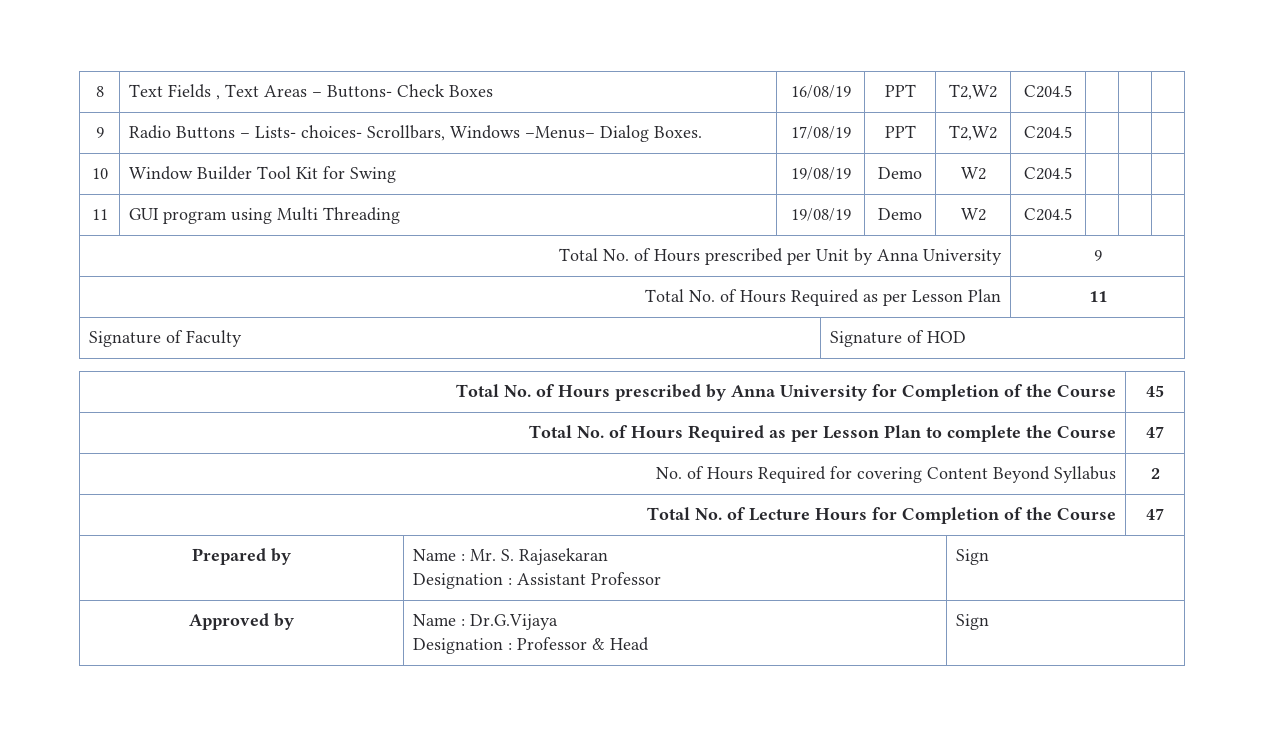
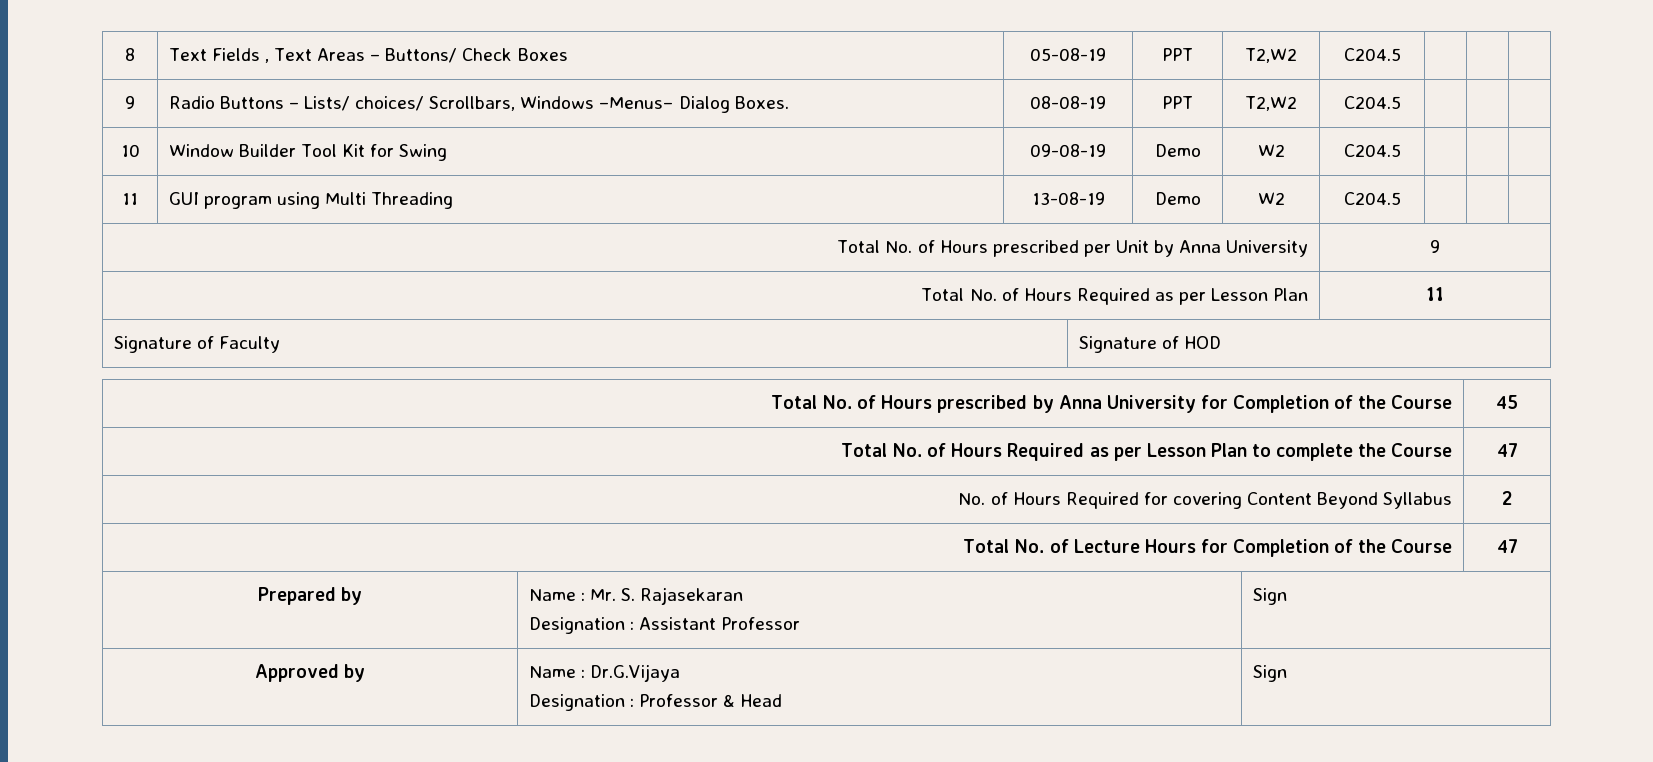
- 8 | Text Fields , Text Areas – Buttons- Check Boxes | 16/08/19 | PPT | T2,W2 | C204.5 | | |
+ 8 | Text Fields , Text Areas – Buttons/ Check Boxes | 05-08-19 | PPT | T2,W2 | C204.5 | | |
- 9 | Radio Buttons – Lists- choices- Scrollbars, Windows –Menus– Dialog Boxes. | 17/08/19 | PPT | T2,W2 | C204.5 | | |
+ 9 | Radio Buttons – Lists/ choices/ Scrollbars, Windows –Menus– Dialog Boxes. | 08-08-19 | PPT | T2,W2 | C204.5 | | |
- 10 | Window Builder Tool Kit for Swing | 19/08/19 | Demo | W2 | C204.5 | | |
+ 10 | Window Builder Tool Kit for Swing | 09-08-19 | Demo | W2 | C204.5 | | |
- 11 | GUI program using Multi Threading | 19/08/19 | Demo | W2 | C204.5 | | |
+ 11 | GUI program using Multi Threading | 13-08-19 | Demo | W2 | C204.5 | | |

